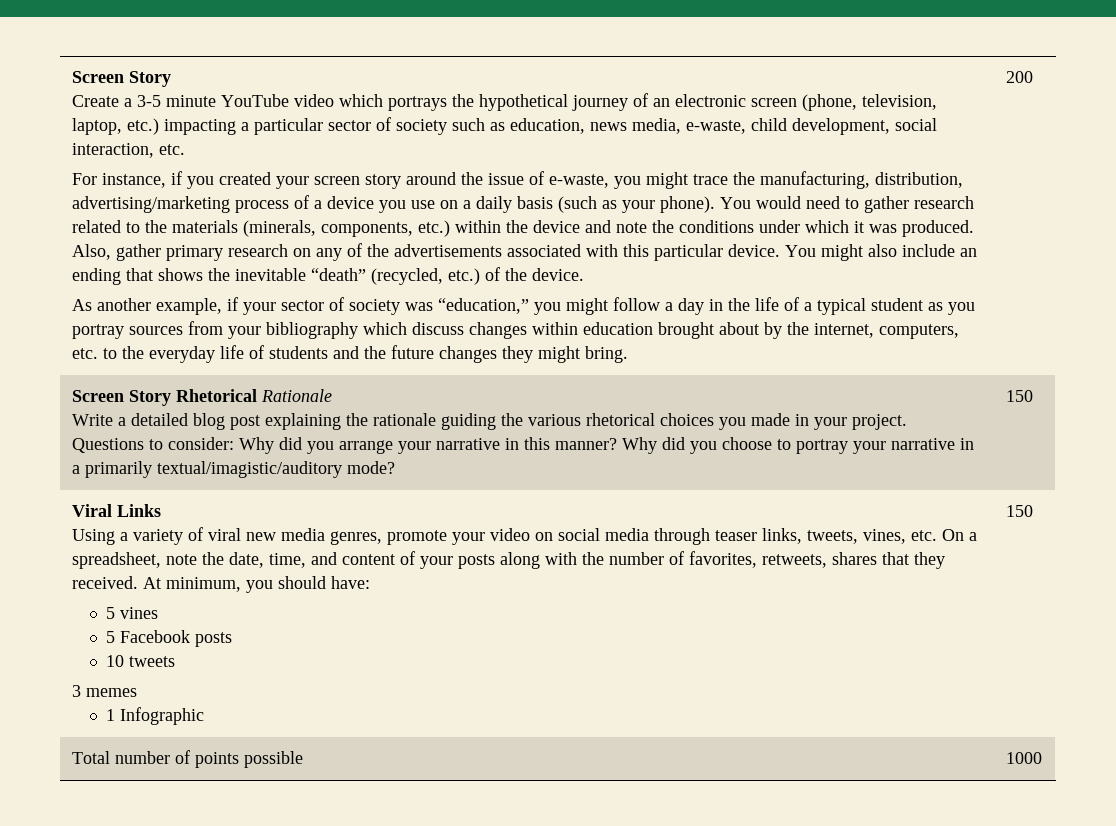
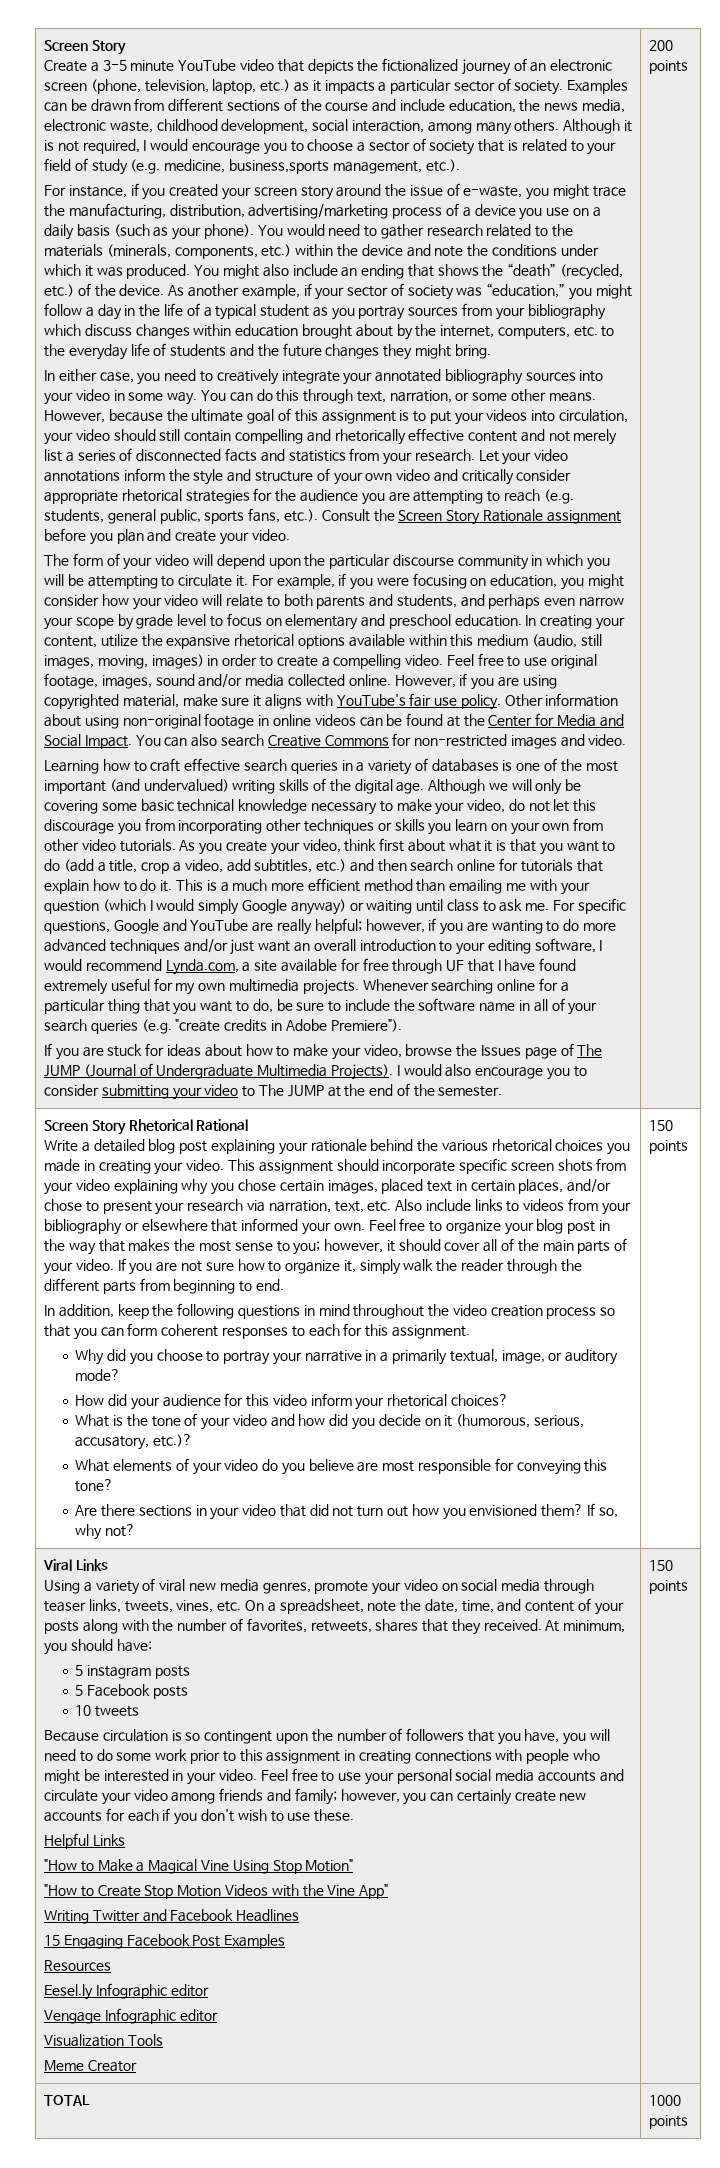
- Create a 3-5 minute YouTube video which portrays the hypothetical journey of an electronic screen (phone, television, laptop, etc.) impacting a particular sector of society such as education, news media, e-waste, child development, social interaction, etc.
+ Create a 3-5 minute YouTube video that depicts the fictionalized journey of an electronic screen (phone, television, laptop, etc.) as it impacts a particular sector of society. Examples can be drawn from different sections of the course and include education, the news media, electronic waste, childhood development, social interaction, among many others. Although it is not required, I would encourage you to choose a sector of society that is related to your field of study (e.g. medicine, business,sports management, etc.).
- Also, gather primary research on any of the advertisements associated with this particular device.
- You might also include an ending that shows the inevitable “death” (recycled, etc.) of the device.
- As another example, if your sector of society was “education,” you might follow a day in the life of a typical student as you portray sources from your bibliography which discuss changes within education brought about by the internet, computers, etc. to the everyday life of students and the future changes they might bring.
+ You might also include an ending that shows the “death” (recycled, etc.) of the device. As another example, if your sector of society was “education,” you might follow a day in the life of a typical student as you portray sources from your bibliography which discuss changes within education brought about by the internet, computers, etc. to the everyday life of students and the future changes they might bring.
+ In either case, you need to creatively integrate your annotated bibliography sources into your video in some way. You can do this through text, narration, or some other means. However, because the ultimate goal of this assignment is to put your videos into circulation, your video should still contain compelling and rhetorically effective content and not merely list a series of disconnected facts and statistics from your research. Let your video annotations inform the style and structure of your own video and critically consider appropriate rhetorical strategies for the audience you are attempting to reach (e.g. students, general public, sports fans, etc.). Consult the Screen Story Rationale assignment before you plan and create your video.
+ The form of your video will depend upon the particular discourse community in which you will be attempting to circulate it. For example, if you were focusing on education, you might consider how your video will relate to both parents and students, and perhaps even narrow your scope by grade level to focus on elementary and preschool education. In creating your content, utilize the expansive rhetorical options available within this medium (audio, still images, moving, images) in order to create a compelling video. Feel free to use original footage, images, sound and/or media collected online. However, if you are using copyrighted material, make sure it aligns with YouTube's fair use policy. Other information about using non-original footage in online videos can be found at the Center for Media and Social Impact. You can also search Creative Commons for non-restricted images and video.
+ Learning how to craft effective search queries in a variety of databases is one of the most important (and undervalued) writing skills of the digital age. Although we will only be covering some basic technical knowledge necessary to make your video, do not let this discourage you from incorporating other techniques or skills you learn on your own from other video tutorials. As you create your video, think first about what it is that you want to do (add a title, crop a video, add subtitles, etc.) and then search online for tutorials that explain how to do it. This is a much more efficient method than emailing me with your question (which I would simply Google anyway) or waiting until class to ask me. For specific questions, Google and YouTube are really helpful; however, if you are wanting to do more advanced techniques and/or just want an overall introduction to your editing software, I would recommend Lynda.com, a site available for free through UF that I have found extremely useful for my own multimedia projects. Whenever searching online for a particular thing that you want to do, be sure to include the software name in all of your search queries (e.g. "create credits in Adobe Premiere").
+ If you are stuck for ideas about how to make your video, browse the Issues page of The JUMP (Journal of Undergraduate Multimedia Projects). I would also encourage you to consider submitting your video to The JUMP at the end of the semester.
- 200
+ 200 points
- Screen Story Rhetorical Rationale
+ Screen Story Rhetorical Rational
- Write a detailed blog post explaining the rationale guiding the various rhetorical choices you made in your project. Questions to consider: Why did you arrange your narrative in this manner? Why did you choose to portray your narrative in a primarily textual/imagistic/auditory mode? | 150
+ Write a detailed blog post explaining your rationale behind the various rhetorical choices you made in creating your video. This assignment should incorporate specific screen shots from your video explaining why you chose certain images, placed text in certain places, and/or chose to present your research via narration, text, etc. Also include links to videos from your bibliography or elsewhere that informed your own. Feel free to organize your blog post in the way that makes the most sense to you; however, it should cover all of the main parts of your video. If you are not sure how to organize it, simply walk the reader through the different parts from beginning to end.
+ In addition, keep the following questions in mind throughout the video creation process so that you can form coherent responses to each for this assignment.
+ Why did you choose to portray your narrative in a primarily textual, image, or auditory mode?
+ How did your audience for this video inform your rhetorical choices?
+ What is the tone of your video and how did you decide on it (humorous, serious, accusatory, etc.)?
+ What elements of your video do you believe are most responsible for conveying this tone?
+ Are there sections in your video that did not turn out how you envisioned them? If so, why not? | 150 points
- 5 vines
+ 5 instagram posts
- 3 memes
- 1 Infographic | 150
- Total number of points possible | 1000
+ Because circulation is so contingent upon the number of followers that you have, you will need to do some work prior to this assignment in creating connections with people who might be interested in your video. Feel free to use your personal social media accounts and circulate your video among friends and family; however, you can certainly create new accounts for each if you don't wish to use these.
+ Helpful Links
+ "How to Make a Magical Vine Using Stop Motion"
+ "How to Create Stop Motion Videos with the Vine App"
+ Writing Twitter and Facebook Headlines
+ 15 Engaging Facebook Post Examples
+ Resources
+ Eesel.ly Infographic editor
+ Vengage Infographic editor
+ Visualization Tools
+ Meme Creator | 150 points
+ TOTAL | 1000 points

